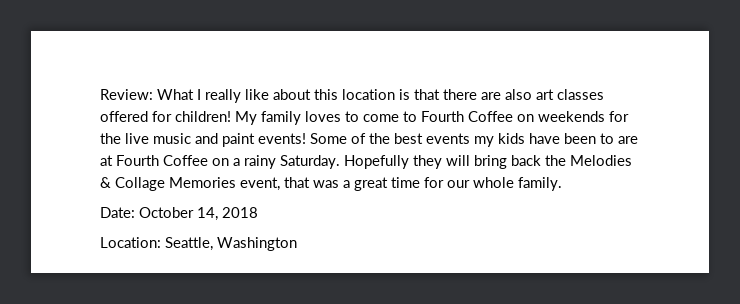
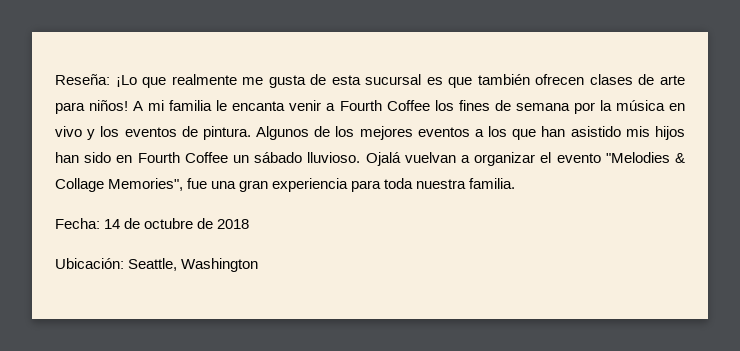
- Review: What I really like about this location is that there are also art classes offered for children! My family loves to come to Fourth Coffee on weekends for the live music and paint events! Some of the best events my kids have been to are at Fourth Coffee on a rainy Saturday. Hopefully they will bring back the Melodies & Collage Memories event, that was a great time for our whole family.
- Date: October 14, 2018
+ Reseña: ¡Lo que realmente me gusta de esta sucursal es que también ofrecen clases de arte para niños! A mi familia le encanta venir a Fourth Coffee los fines de semana por la música en vivo y los eventos de pintura. Algunos de los mejores eventos a los que han asistido mis hijos han sido en Fourth Coffee un sábado lluvioso. Ojalá vuelvan a organizar el evento "Melodies & Collage Memories", fue una gran experiencia para toda nuestra familia.
+ Fecha: 14 de octubre de 2018
- Location: Seattle, Washington
+ Ubicación: Seattle, Washington

